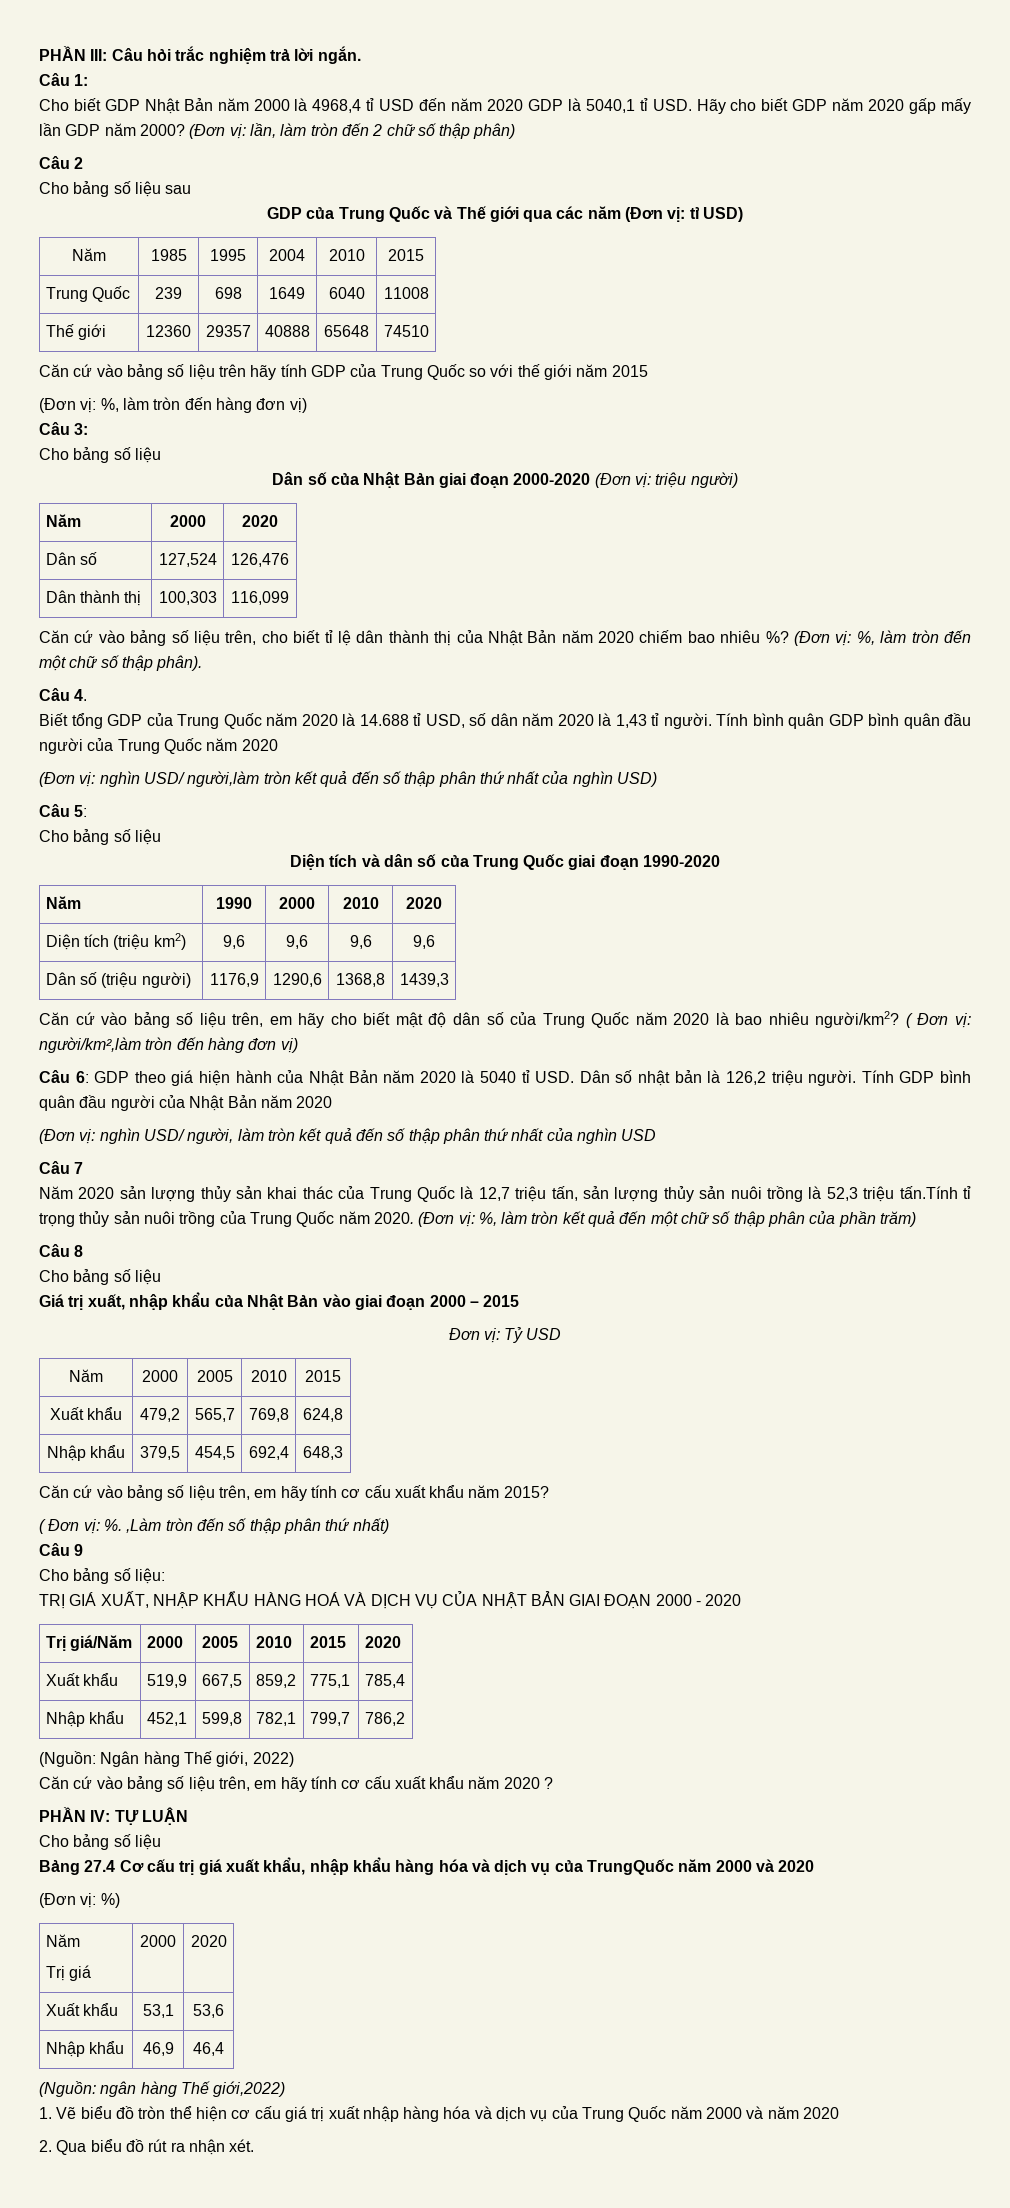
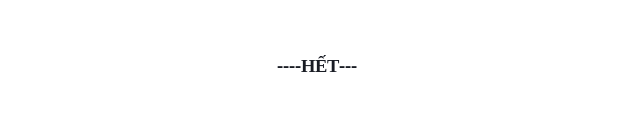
- PHẦN III: Câu hỏi trắc nghiệm trả lời ngắn.
- Câu 1:
- Cho biết GDP Nhật Bản năm 2000 là 4968,4 tỉ USD đến năm 2020 GDP là 5040,1 tỉ USD. Hãy cho biết GDP năm 2020 gấp mấy lần GDP năm 2000? (Đơn vị: lần, làm tròn đến 2 chữ số thập phân)
- Câu 2
- Cho bảng số liệu sau
- GDP của Trung Quốc và Thế giới qua các năm (Đơn vị: tỉ USD)
- Năm | 1985 | 1995 | 2004 | 2010 | 2015
- Trung Quốc | 239 | 698 | 1649 | 6040 | 11008
- Thế giới | 12360 | 29357 | 40888 | 65648 | 74510
- Căn cứ vào bảng số liệu trên hãy tính GDP của Trung Quốc so với thế giới năm 2015
- (Đơn vị: %, làm tròn đến hàng đơn vị)
- Câu 3:
- Cho bảng số liệu
- Dân số của Nhật Bản giai đoạn 2000-2020 (Đơn vị: triệu người)
- Năm | 2000 | 2020
- Dân số | 127,524 | 126,476
- Dân thành thị | 100,303 | 116,099
- Căn cứ vào bảng số liệu trên, cho biết tỉ lệ dân thành thị của Nhật Bản năm 2020 chiếm bao nhiêu %? (Đơn vị: %, làm tròn đến một chữ số thập phân).
- Câu 4.
- Biết tổng GDP của Trung Quốc năm 2020 là 14.688 tỉ USD, số dân năm 2020 là 1,43 tỉ người. Tính bình quân GDP bình quân đầu người của Trung Quốc năm 2020
- (Đơn vị: nghìn USD/ người,làm tròn kết quả đến số thập phân thứ nhất của nghìn USD)
- Câu 5:
- Cho bảng số liệu
- Diện tích và dân số của Trung Quốc giai đoạn 1990-2020
- Năm | 1990 | 2000 | 2010 | 2020
- Diện tích (triệu km2) | 9,6 | 9,6 | 9,6 | 9,6
- Dân số (triệu người) | 1176,9 | 1290,6 | 1368,8 | 1439,3
- Căn cứ vào bảng số liệu trên, em hãy cho biết mật độ dân số của Trung Quốc năm 2020 là bao nhiêu người/km2? ( Đơn vị: người/km²,làm tròn đến hàng đơn vị)
- Câu 6: GDP theo giá hiện hành của Nhật Bản năm 2020 là 5040 tỉ USD. Dân số nhật bản là 126,2 triệu người. Tính GDP bình quân đầu người của Nhật Bản năm 2020
- (Đơn vị: nghìn USD/ người, làm tròn kết quả đến số thập phân thứ nhất của nghìn USD
- Câu 7
- Năm 2020 sản lượng thủy sản khai thác của Trung Quốc là 12,7 triệu tấn, sản lượng thủy sản nuôi trồng là 52,3 triệu tấn.Tính tỉ trọng thủy sản nuôi trồng của Trung Quốc năm 2020. (Đơn vị: %, làm tròn kết quả đến một chữ số thập phân của phần trăm)
- Câu 8
- Cho bảng số liệu
- Giá trị xuất, nhập khẩu của Nhật Bản vào giai đoạn 2000 – 2015
- Đơn vị: Tỷ USD
- Năm | 2000 | 2005 | 2010 | 2015
- Xuất khẩu | 479,2 | 565,7 | 769,8 | 624,8
- Nhập khẩu | 379,5 | 454,5 | 692,4 | 648,3
- Căn cứ vào bảng số liệu trên, em hãy tính cơ cấu xuất khẩu năm 2015?
- ( Đơn vị: %. ,Làm tròn đến số thập phân thứ nhất)
- Câu 9
- Cho bảng số liệu:
- TRỊ GIÁ XUẤT, NHẬP KHẨU HÀNG HOÁ VÀ DỊCH VỤ CỦA NHẬT BẢN GIAI ĐOẠN 2000 - 2020
- Trị giá/Năm | 2000 | 2005 | 2010 | 2015 | 2020
- Xuất khẩu | 519,9 | 667,5 | 859,2 | 775,1 | 785,4
- Nhập khẩu | 452,1 | 599,8 | 782,1 | 799,7 | 786,2
- (Nguồn: Ngân hàng Thế giới, 2022)
- Căn cứ vào bảng số liệu trên, em hãy tính cơ cấu xuất khẩu năm 2020 ?
- PHẦN IV: TỰ LUẬN
- Cho bảng số liệu
- Bảng 27.4 Cơ cấu trị giá xuất khẩu, nhập khẩu hàng hóa và dịch vụ của TrungQuốc năm 2000 và 2020
- (Đơn vị: %)
- Năm
- Trị giá | 2000 | 2020
- Xuất khẩu | 53,1 | 53,6
- Nhập khẩu | 46,9 | 46,4
- (Nguồn: ngân hàng Thế giới,2022)
- 1. Vẽ biểu đồ tròn thể hiện cơ cấu giá trị xuất nhập hàng hóa và dịch vụ của Trung Quốc năm 2000 và năm 2020
- 2. Qua biểu đồ rút ra nhận xét.
+ ----HẾT---

